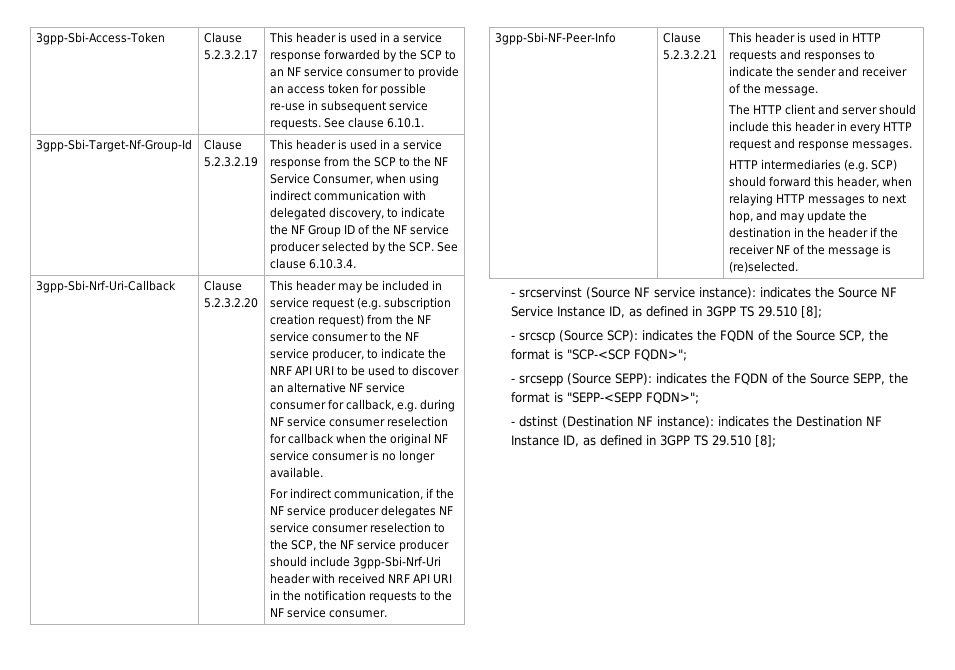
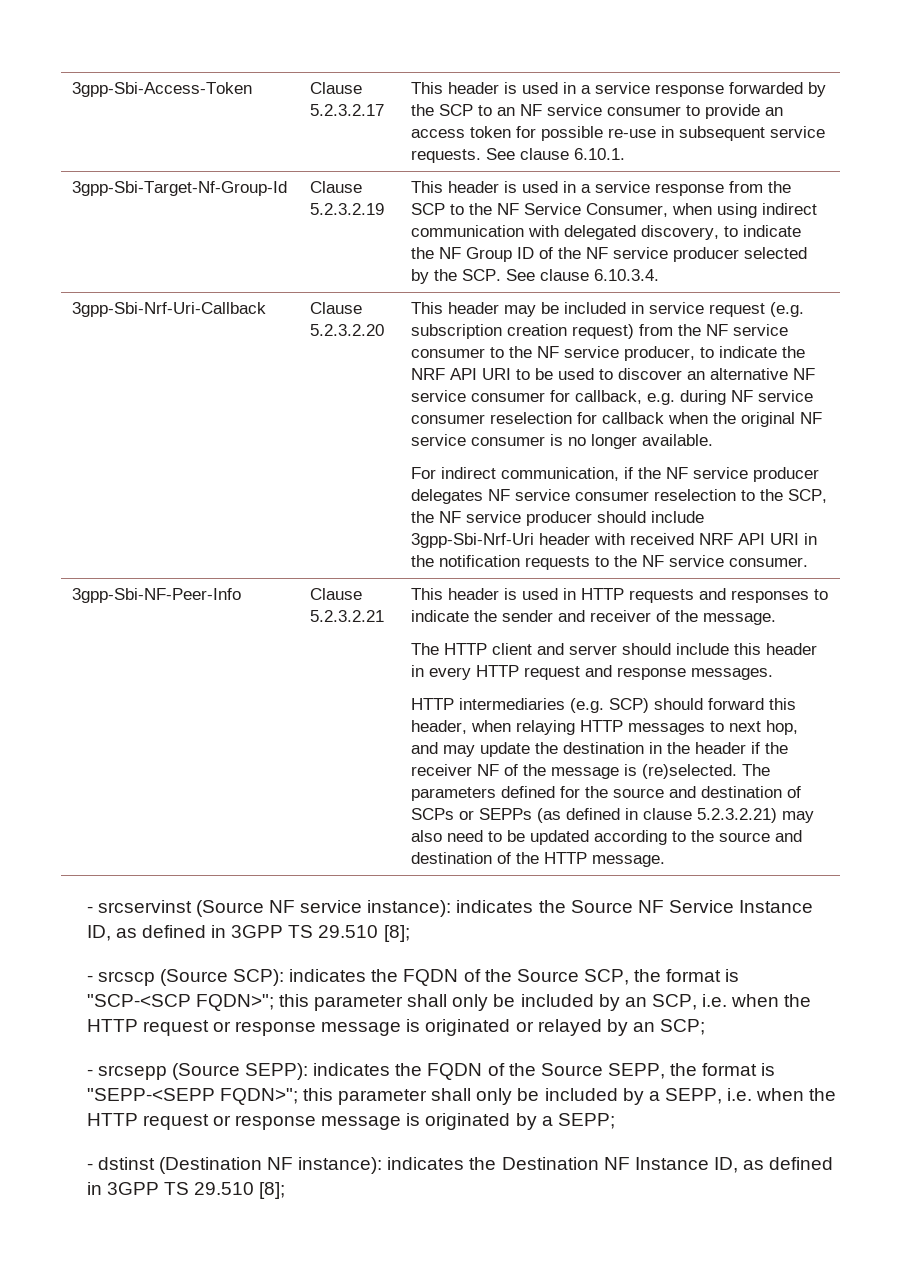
+ The parameters defined for the source and destination of SCPs or SEPPs (as defined in clause 5.2.3.2.21) may also need to be updated according to the source and destination of the HTTP message.
- - srcscp (Source SCP): indicates the FQDN of the Source SCP, the format is "SCP-<SCP FQDN>";
+ - srcscp (Source SCP): indicates the FQDN of the Source SCP, the format is "SCP-<SCP FQDN>"; this parameter shall only be included by an SCP, i.e. when the HTTP request or response message is originated or relayed by an SCP;
- - srcsepp (Source SEPP): indicates the FQDN of the Source SEPP, the format is "SEPP-<SEPP FQDN>";
+ - srcsepp (Source SEPP): indicates the FQDN of the Source SEPP, the format is "SEPP-<SEPP FQDN>"; this parameter shall only be included by a SEPP, i.e. when the HTTP request or response message is originated by a SEPP;

